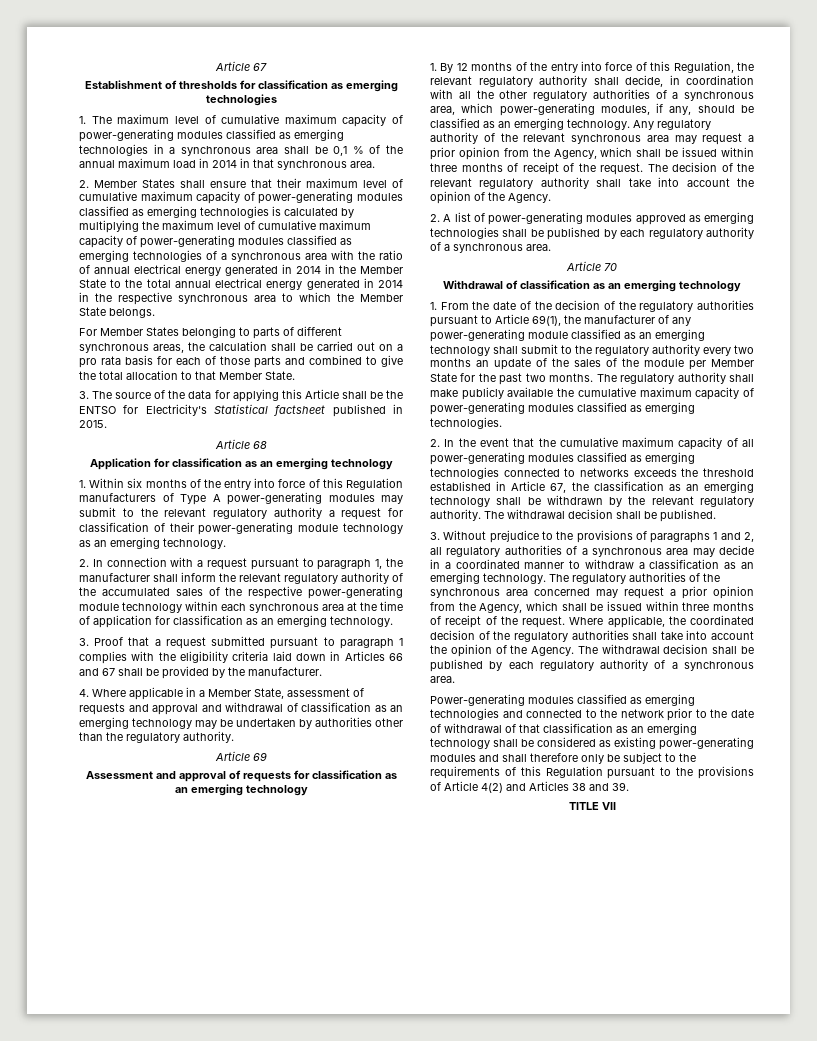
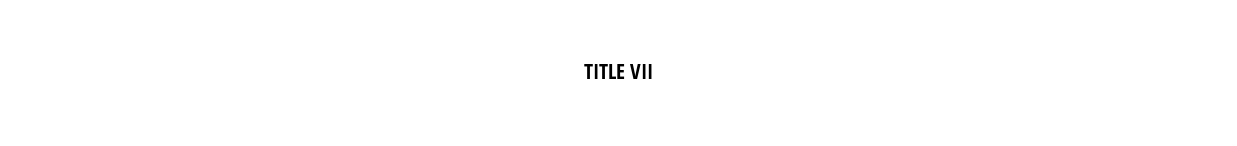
- Article 67
- Establishment of thresholds for classification as emerging technologies
- 1. The maximum level of cumulative maximum capacity of power-generating modules classified as emerging technologies in a synchronous area shall be 0,1 % of the annual maximum load in 2014 in that synchronous area.
- 2. Member States shall ensure that their maximum level of cumulative maximum capacity of power-generating modules classified as emerging technologies is calculated by multiplying the maximum level of cumulative maximum capacity of power-generating modules classified as emerging technologies of a synchronous area with the ratio of annual electrical energy generated in 2014 in the Member State to the total annual electrical energy generated in 2014 in the respective synchronous area to which the Member State belongs.
- For Member States belonging to parts of different synchronous areas, the calculation shall be carried out on a pro rata basis for each of those parts and combined to give the total allocation to that Member State.
- 3. The source of the data for applying this Article shall be the ENTSO for Electricity's Statistical factsheet published in 2015.
- Article 68
- Application for classification as an emerging technology
- 1. Within six months of the entry into force of this Regulation manufacturers of Type A power-generating modules may submit to the relevant regulatory authority a request for classification of their power-generating module technology as an emerging technology.
- 2. In connection with a request pursuant to paragraph 1, the manufacturer shall inform the relevant regulatory authority of the accumulated sales of the respective power-generating module technology within each synchronous area at the time of application for classification as an emerging technology.
- 3. Proof that a request submitted pursuant to paragraph 1 complies with the eligibility criteria laid down in Articles 66 and 67 shall be provided by the manufacturer.
- 4. Where applicable in a Member State, assessment of requests and approval and withdrawal of classification as an emerging technology may be undertaken by authorities other than the regulatory authority.
- Article 69
- Assessment and approval of requests for classification as an emerging technology
- 1. By 12 months of the entry into force of this Regulation, the relevant regulatory authority shall decide, in coordination with all the other regulatory authorities of a synchronous area, which power-generating modules, if any, should be classified as an emerging technology. Any regulatory authority of the relevant synchronous area may request a prior opinion from the Agency, which shall be issued within three months of receipt of the request. The decision of the relevant regulatory authority shall take into account the opinion of the Agency.
- 2. A list of power-generating modules approved as emerging technologies shall be published by each regulatory authority of a synchronous area.
- Article 70
- Withdrawal of classification as an emerging technology
- 1. From the date of the decision of the regulatory authorities pursuant to Article 69(1), the manufacturer of any power-generating module classified as an emerging technology shall submit to the regulatory authority every two months an update of the sales of the module per Member State for the past two months. The regulatory authority shall make publicly available the cumulative maximum capacity of power-generating modules classified as emerging technologies.
- 2. In the event that the cumulative maximum capacity of all power-generating modules classified as emerging technologies connected to networks exceeds the threshold established in Article 67, the classification as an emerging technology shall be withdrawn by the relevant regulatory authority. The withdrawal decision shall be published.
- 3. Without prejudice to the provisions of paragraphs 1 and 2, all regulatory authorities of a synchronous area may decide in a coordinated manner to withdraw a classification as an emerging technology. The regulatory authorities of the synchronous area concerned may request a prior opinion from the Agency, which shall be issued within three months of receipt of the request. Where applicable, the coordinated decision of the regulatory authorities shall take into account the opinion of the Agency. The withdrawal decision shall be published by each regulatory authority of a synchronous area.
- Power-generating modules classified as emerging technologies and connected to the network prior to the date of withdrawal of that classification as an emerging technology shall be considered as existing power-generating modules and shall therefore only be subject to the requirements of this Regulation pursuant to the provisions of Article 4(2) and Articles 38 and 39.

